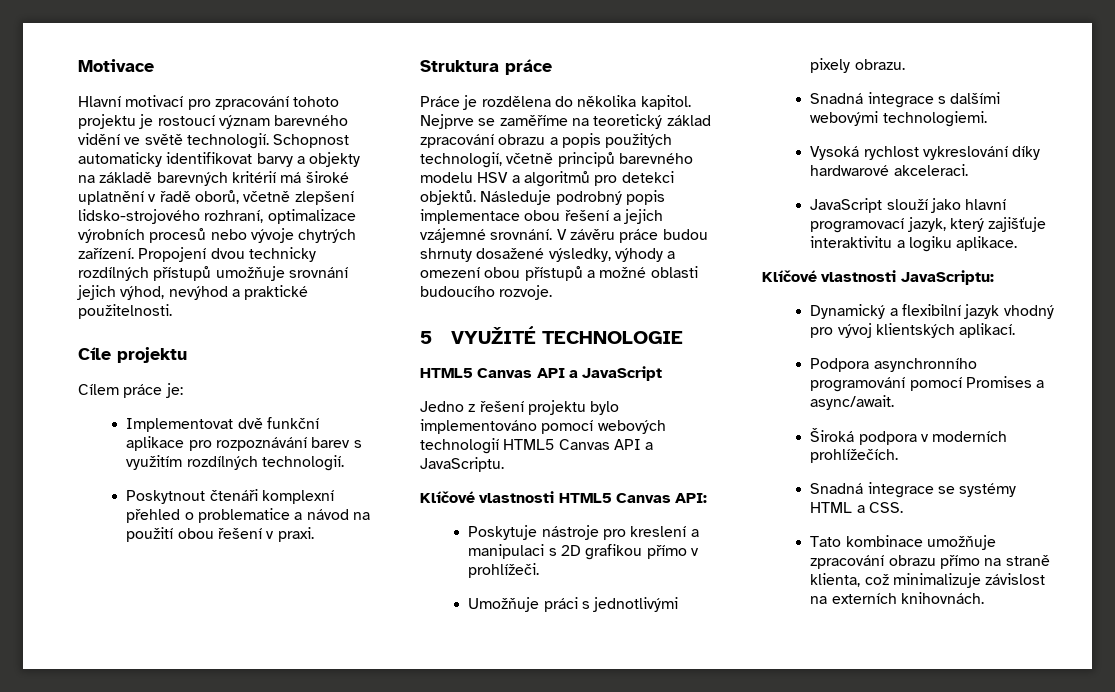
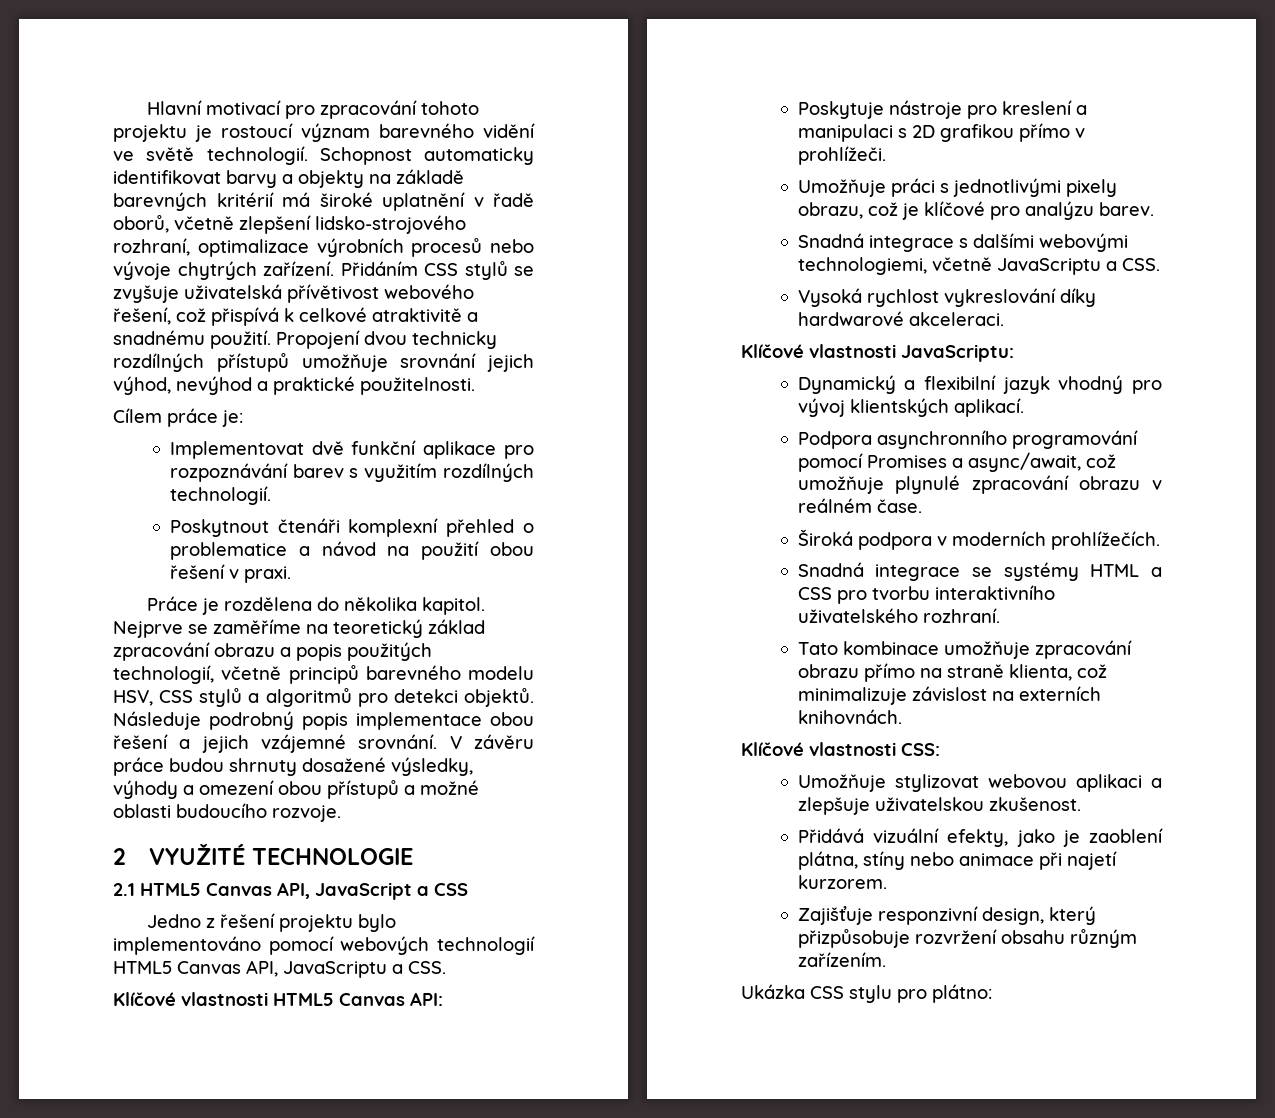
- Motivace
+ Přidáním CSS stylů se zvyšuje uživatelská přívětivost webového řešení, což přispívá k celkové atraktivitě a snadnému použití.
- Cíle projektu
- Struktura práce
- Nejprve se zaměříme na teoretický základ zpracování obrazu a popis použitých technologií, včetně principů barevného modelu HSV a algoritmů pro detekci objektů.
+ Nejprve se zaměříme na teoretický základ zpracování obrazu a popis použitých technologií, včetně principů barevného modelu HSV, CSS stylů a algoritmů pro detekci objektů.
- 5 VYUŽITÉ TECHNOLOGIE
+ 2 VYUŽITÉ TECHNOLOGIE
- HTML5 Canvas API a JavaScript
+ 2.1 HTML5 Canvas API, JavaScript a CSS
- Jedno z řešení projektu bylo implementováno pomocí webových technologií HTML5 Canvas API a JavaScriptu.
+ Jedno z řešení projektu bylo implementováno pomocí webových technologií HTML5 Canvas API, JavaScriptu a CSS.
- Umožňuje práci s jednotlivými pixely obrazu.
+ Umožňuje práci s jednotlivými pixely obrazu, což je klíčové pro analýzu barev.
- Snadná integrace s dalšími webovými technologiemi.
+ Snadná integrace s dalšími webovými technologiemi, včetně JavaScriptu a CSS.
- JavaScript slouží jako hlavní programovací jazyk, který zajišťuje interaktivitu a logiku aplikace.
- Podpora asynchronního programování pomocí Promises a async/await.
+ Podpora asynchronního programování pomocí Promises a async/await, což umožňuje plynulé zpracování obrazu v reálném čase.
- Snadná integrace se systémy HTML a CSS.
+ Snadná integrace se systémy HTML a CSS pro tvorbu interaktivního uživatelského rozhraní.
+ Klíčové vlastnosti CSS:
+ Umožňuje stylizovat webovou aplikaci a zlepšuje uživatelskou zkušenost.
+ Přidává vizuální efekty, jako je zaoblení plátna, stíny nebo animace při najetí kurzorem.
+ Zajišťuje responzivní design, který přizpůsobuje rozvržení obsahu různým zařízením.
+ Ukázka CSS stylu pro plátno:

